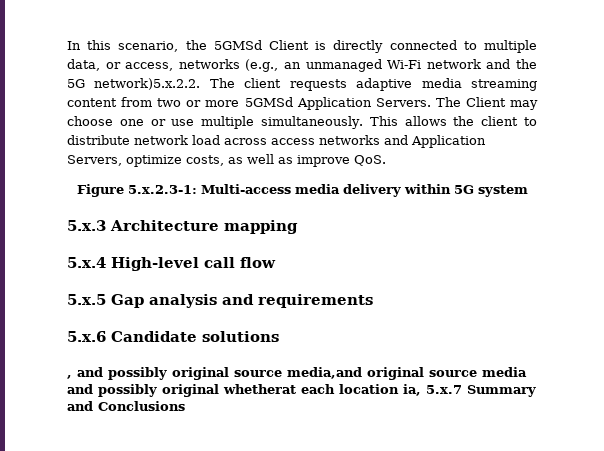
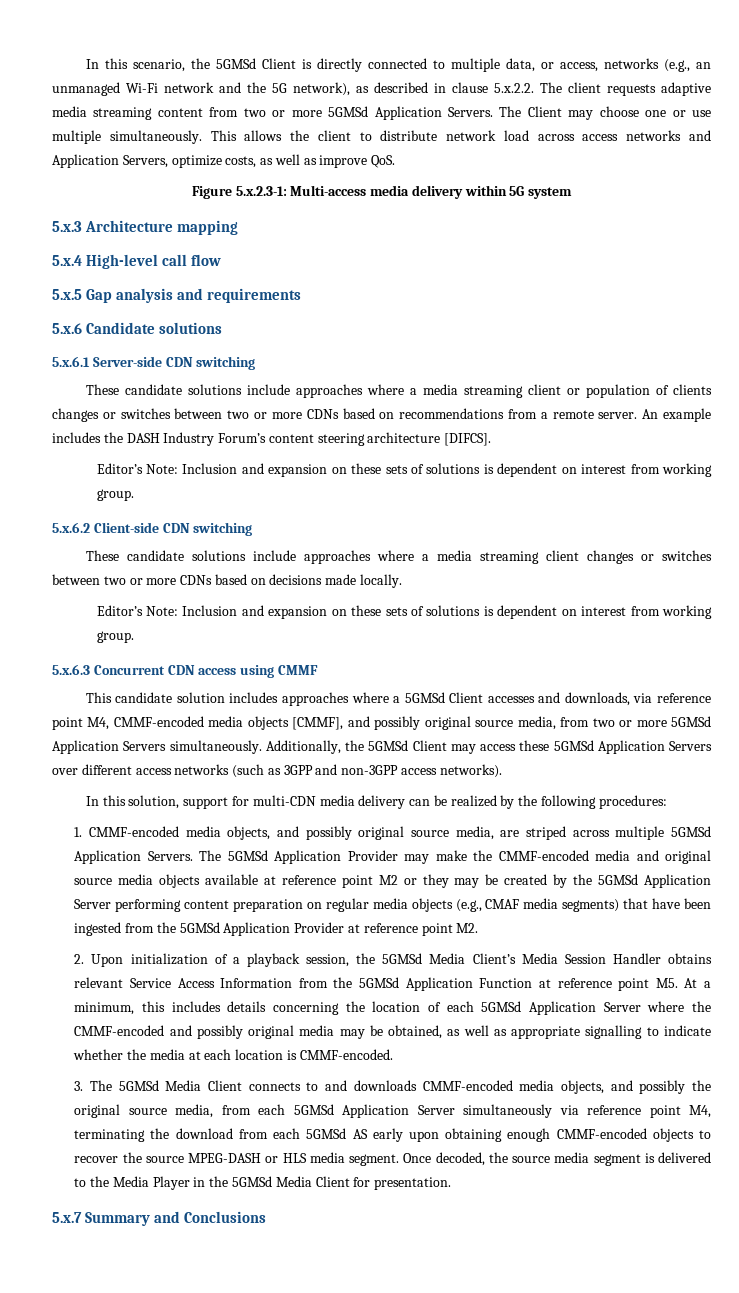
- In this scenario, the 5GMSd Client is directly connected to multiple data, or access, networks (e.g., an unmanaged Wi-Fi network and the 5G network)5.x.2.2. The client requests adaptive media streaming content from two or more 5GMSd Application Servers.
+ In this scenario, the 5GMSd Client is directly connected to multiple data, or access, networks (e.g., an unmanaged Wi-Fi network and the 5G network), as described in clause 5.x.2.2. The client requests adaptive media streaming content from two or more 5GMSd Application Servers.
- , and possibly original source media,and original source media and possibly original whetherat each location ia, 5.x.7 Summary and Conclusions
+ 5.x.6.1 Server-side CDN switching
+ These candidate solutions include approaches where a media streaming client or population of clients changes or switches between two or more CDNs based on recommendations from a remote server. An example includes the DASH Industry Forum’s content steering architecture [DIFCS].
+ Editor’s Note: Inclusion and expansion on these sets of solutions is dependent on interest from working group.
+ 5.x.6.2 Client-side CDN switching
+ These candidate solutions include approaches where a media streaming client changes or switches between two or more CDNs based on decisions made locally.
+ Editor’s Note: Inclusion and expansion on these sets of solutions is dependent on interest from working group.
+ 5.x.6.3 Concurrent CDN access using CMMF
+ This candidate solution includes approaches where a 5GMSd Client accesses and downloads, via reference point M4, CMMF-encoded media objects [CMMF], and possibly original source media, from two or more 5GMSd Application Servers simultaneously. Additionally, the 5GMSd Client may access these 5GMSd Application Servers over different access networks (such as 3GPP and non-3GPP access networks).
+ In this solution, support for multi-CDN media delivery can be realized by the following procedures:
+ 1. CMMF-encoded media objects, and possibly original source media, are striped across multiple 5GMSd Application Servers. The 5GMSd Application Provider may make the CMMF-encoded media and original source media objects available at reference point M2 or they may be created by the 5GMSd Application Server performing content preparation on regular media objects (e.g., CMAF media segments) that have been ingested from the 5GMSd Application Provider at reference point M2.
+ 2. Upon initialization of a playback session, the 5GMSd Media Client’s Media Session Handler obtains relevant Service Access Information from the 5GMSd Application Function at reference point M5. At a minimum, this includes details concerning the location of each 5GMSd Application Server where the CMMF-encoded and possibly original media may be obtained, as well as appropriate signalling to indicate whether the media at each location is CMMF-encoded.
+ 3. The 5GMSd Media Client connects to and downloads CMMF-encoded media objects, and possibly the original source media, from each 5GMSd Application Server simultaneously via reference point M4, terminating the download from each 5GMSd AS early upon obtaining enough CMMF-encoded objects to recover the source MPEG-DASH or HLS media segment. Once decoded, the source media segment is delivered to the Media Player in the 5GMSd Media Client for presentation.
+ 5.x.7 Summary and Conclusions

